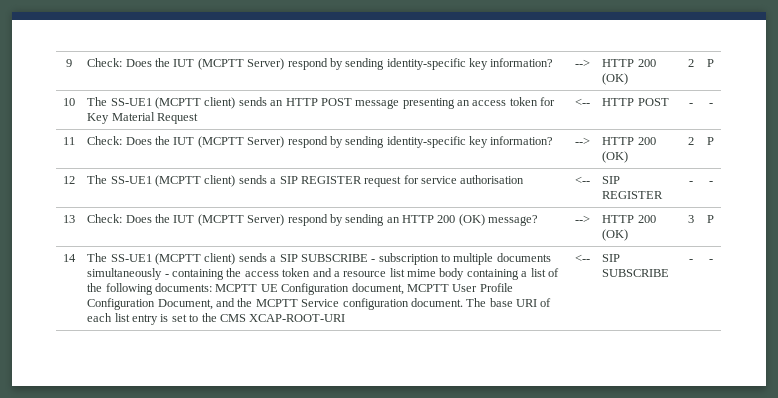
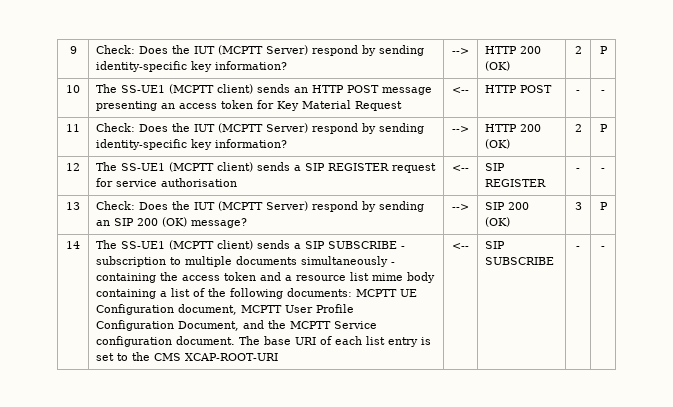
- 13 | Check: Does the IUT (MCPTT Server) respond by sending an HTTP 200 (OK) message? | --> | HTTP 200 (OK) | 3 | P
+ 13 | Check: Does the IUT (MCPTT Server) respond by sending an SIP 200 (OK) message? | --> | SIP 200 (OK) | 3 | P

